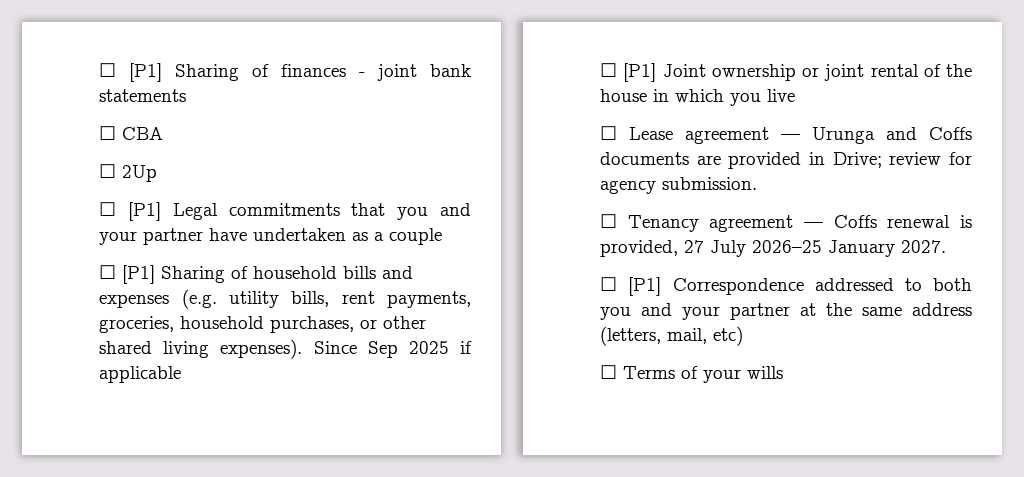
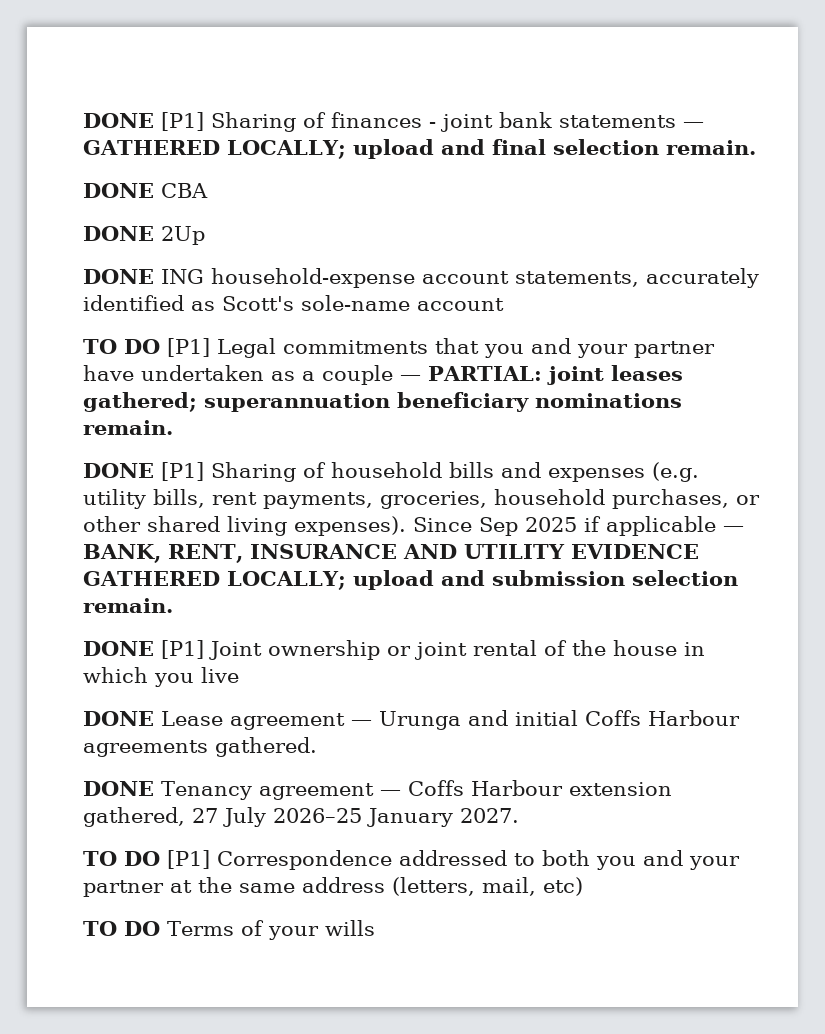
- ☐ [P1] Sharing of finances - joint bank statements
- ☐ CBA
+ DONE [P1] Sharing of finances - joint bank statements — GATHERED LOCALLY; upload and final selection remain.
+ DONE CBA
- ☐ 2Up
+ DONE 2Up
- ☐ [P1] Legal commitments that you and your partner have undertaken as a couple
- ☐ [P1] Sharing of household bills and expenses (e.g. utility bills, rent payments, groceries, household purchases, or other shared living expenses).
+ DONE ING household-expense account statements, accurately identified as Scott's sole-name account
+ TO DO [P1] Legal commitments that you and your partner have undertaken as a couple — PARTIAL: joint leases gathered; superannuation beneficiary nominations remain.
+ DONE [P1] Sharing of household bills and expenses (e.g. utility bills, rent payments, groceries, household purchases, or other shared living expenses).
- Since Sep 2025 if applicable
- ☐ [P1] Joint ownership or joint rental of the house in which you live
+ Since Sep 2025 if applicable — BANK, RENT, INSURANCE AND UTILITY EVIDENCE GATHERED LOCALLY; upload and submission selection remain.
+ DONE [P1] Joint ownership or joint rental of the house in which you live
- ☐ Lease agreement — Urunga and Coffs documents are provided in Drive; review for agency submission.
- ☐ Tenancy agreement — Coffs renewal is provided, 27 July 2026–25 January 2027.
+ DONE Lease agreement — Urunga and initial Coffs Harbour agreements gathered.
+ DONE Tenancy agreement — Coffs Harbour extension gathered, 27 July 2026–25 January 2027.
- ☐ [P1] Correspondence addressed to both you and your partner at the same address (letters, mail, etc)
+ TO DO [P1] Correspondence addressed to both you and your partner at the same address (letters, mail, etc)
- ☐ Terms of your wills
+ TO DO Terms of your wills

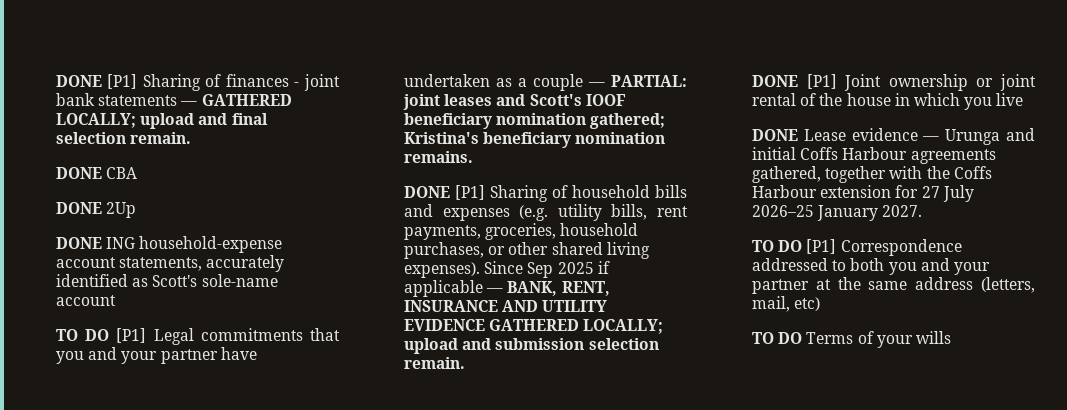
- TO DO [P1] Legal commitments that you and your partner have undertaken as a couple — PARTIAL: joint leases gathered; superannuation beneficiary nominations remain.
+ TO DO [P1] Legal commitments that you and your partner have undertaken as a couple — PARTIAL: joint leases and Scott's IOOF beneficiary nomination gathered; Kristina's beneficiary nomination remains.
- DONE Lease agreement — Urunga and initial Coffs Harbour agreements gathered.
- DONE Tenancy agreement — Coffs Harbour extension gathered, 27 July 2026–25 January 2027.
+ DONE Lease evidence — Urunga and initial Coffs Harbour agreements gathered, together with the Coffs Harbour extension for 27 July 2026–25 January 2027.

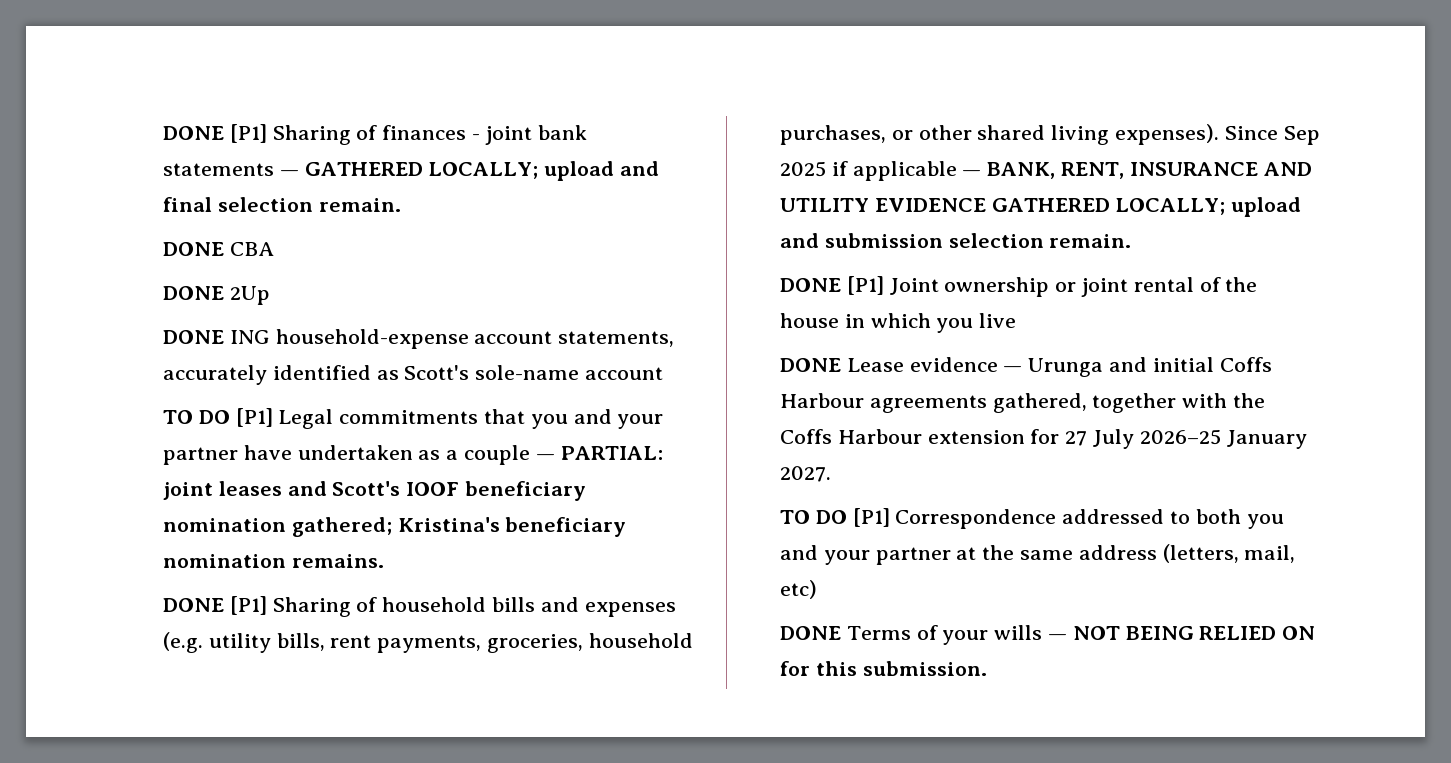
- TO DO Terms of your wills
+ DONE Terms of your wills — NOT BEING RELIED ON for this submission.

